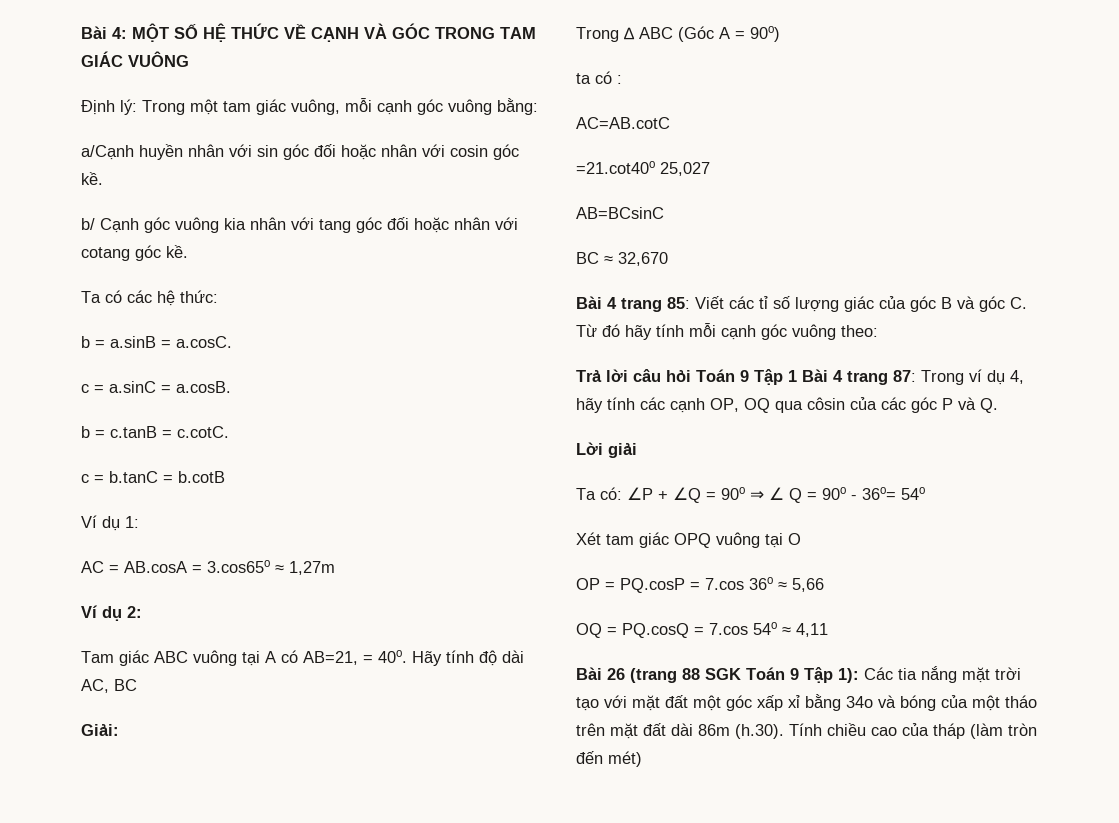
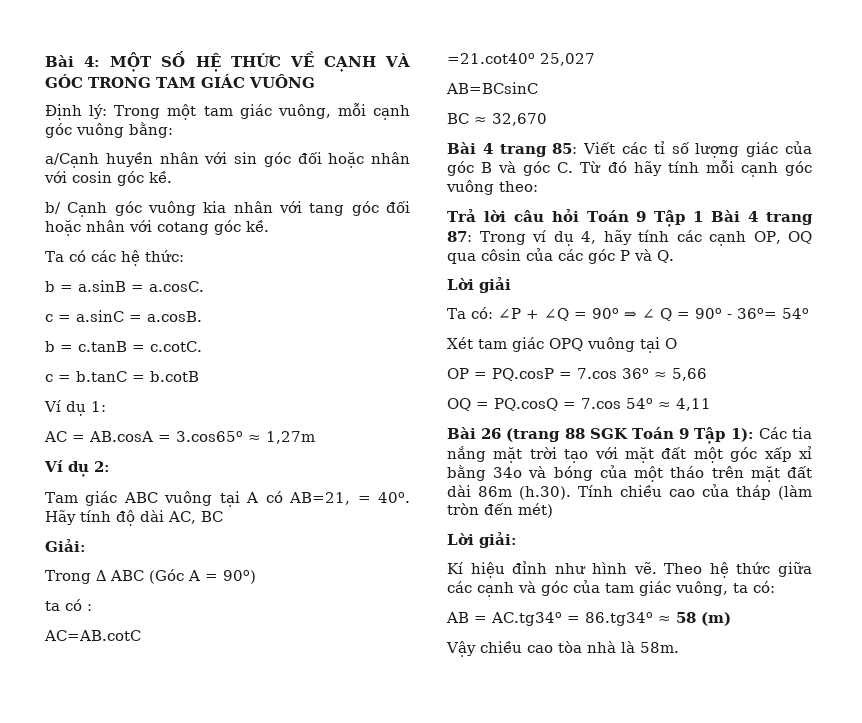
+ Lời giải:
+ Kí hiệu đỉnh như hình vẽ. Theo hệ thức giữa các cạnh và góc của tam giác vuông, ta có:
+ AB = AC.tg34o = 86.tg34o ≈ 58 (m)
+ Vậy chiều cao tòa nhà là 58m.

